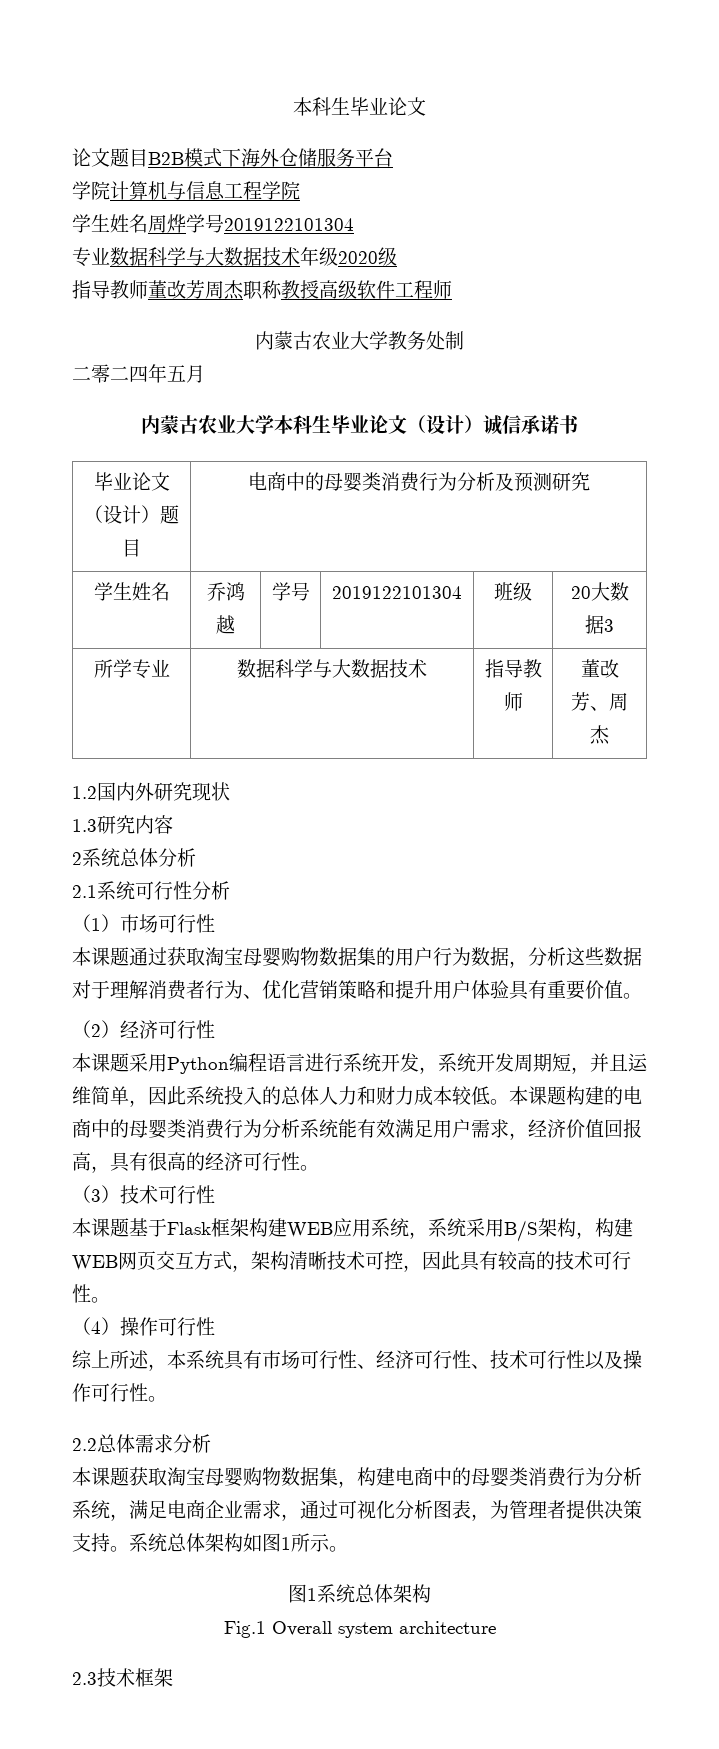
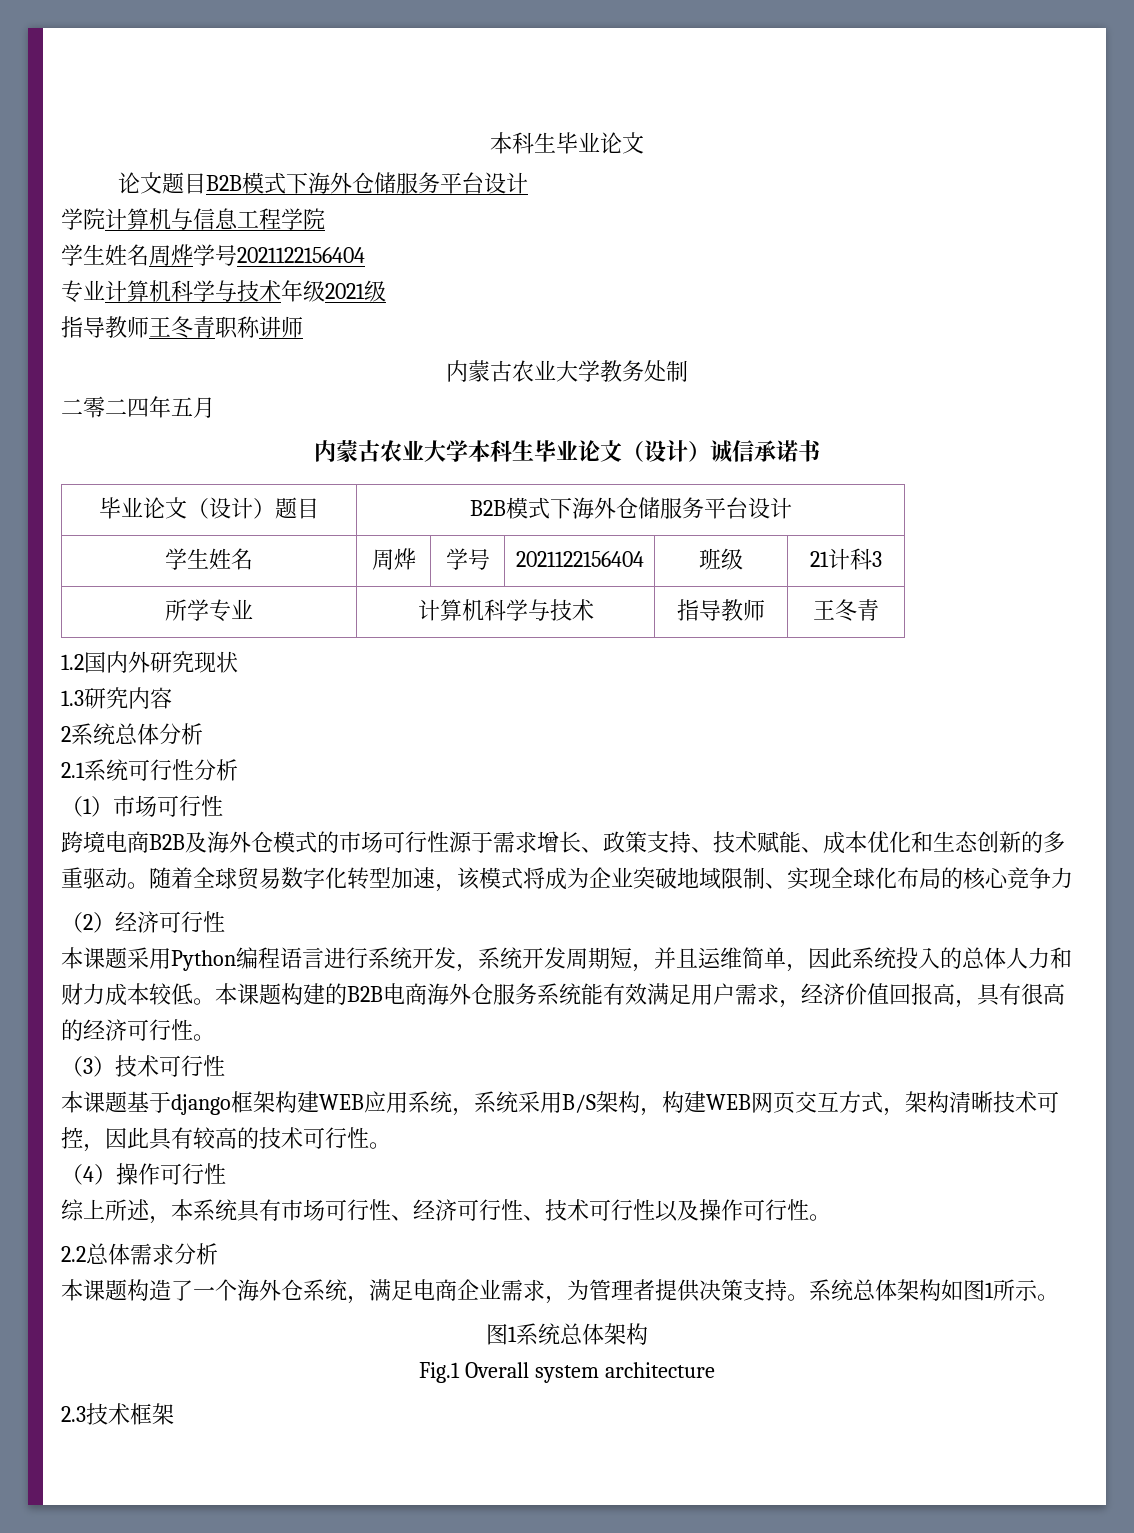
- 论文题目B2B模式下海外仓储服务平台
+ 论文题目B2B模式下海外仓储服务平台设计
- 学生姓名周烨学号2019122101304
- 专业数据科学与大数据技术年级2020级
+ 学生姓名周烨学号2021122156404
+ 专业计算机科学与技术年级2021级
- 指导教师董改芳周杰职称教授高级软件工程师
+ 指导教师王冬青职称讲师
- 毕业论文（设计）题目 | 电商中的母婴类消费行为分析及预测研究
+ 毕业论文（设计）题目 | B2B模式下海外仓储服务平台设计
- 学生姓名 | 乔鸿越 | 学号 | 2019122101304 | 班级 | 20大数据3
+ 学生姓名 | 周烨 | 学号 | 2021122156404 | 班级 | 21计科3
- 所学专业 | 数据科学与大数据技术 | 指导教师 | 董改芳、周杰
+ 所学专业 | 计算机科学与技术 | 指导教师 | 王冬青
- 本课题通过获取淘宝母婴购物数据集的用户行为数据，分析这些数据对于理解消费者行为、优化营销策略和提升用户体验具有重要价值。
+ 跨境电商B2B及海外仓模式的市场可行性源于需求增长、政策支持、技术赋能、成本优化和生态创新的多重驱动。随着全球贸易数字化转型加速，该模式将成为企业突破地域限制、实现全球化布局的核心竞争力
- 本课题构建的电商中的母婴类消费行为分析系统能有效满足用户需求，经济价值回报高，具有很高的经济可行性。
+ 本课题构建的B2B电商海外仓服务系统能有效满足用户需求，经济价值回报高，具有很高的经济可行性。
- 本课题基于Flask框架构建WEB应用系统，系统采用B/S架构，构建WEB网页交互方式，架构清晰技术可控，因此具有较高的技术可行性。
+ 本课题基于django框架构建WEB应用系统，系统采用B/S架构，构建WEB网页交互方式，架构清晰技术可控，因此具有较高的技术可行性。
- 本课题获取淘宝母婴购物数据集，构建电商中的母婴类消费行为分析系统，满足电商企业需求，通过可视化分析图表，为管理者提供决策支持。
+ 本课题构造了一个海外仓系统，满足电商企业需求，为管理者提供决策支持。

